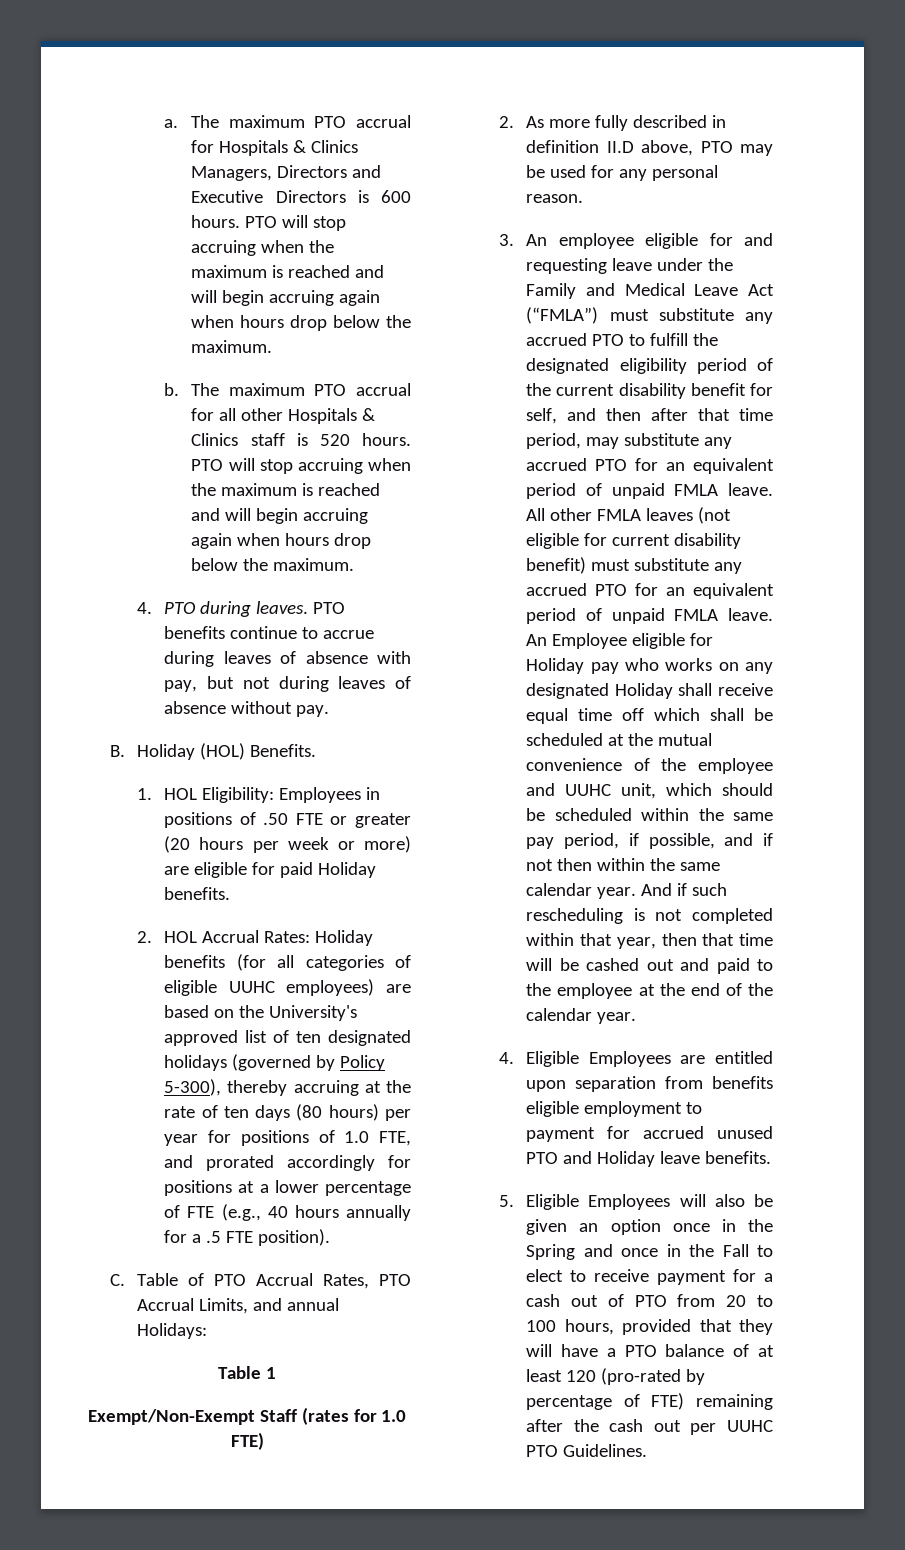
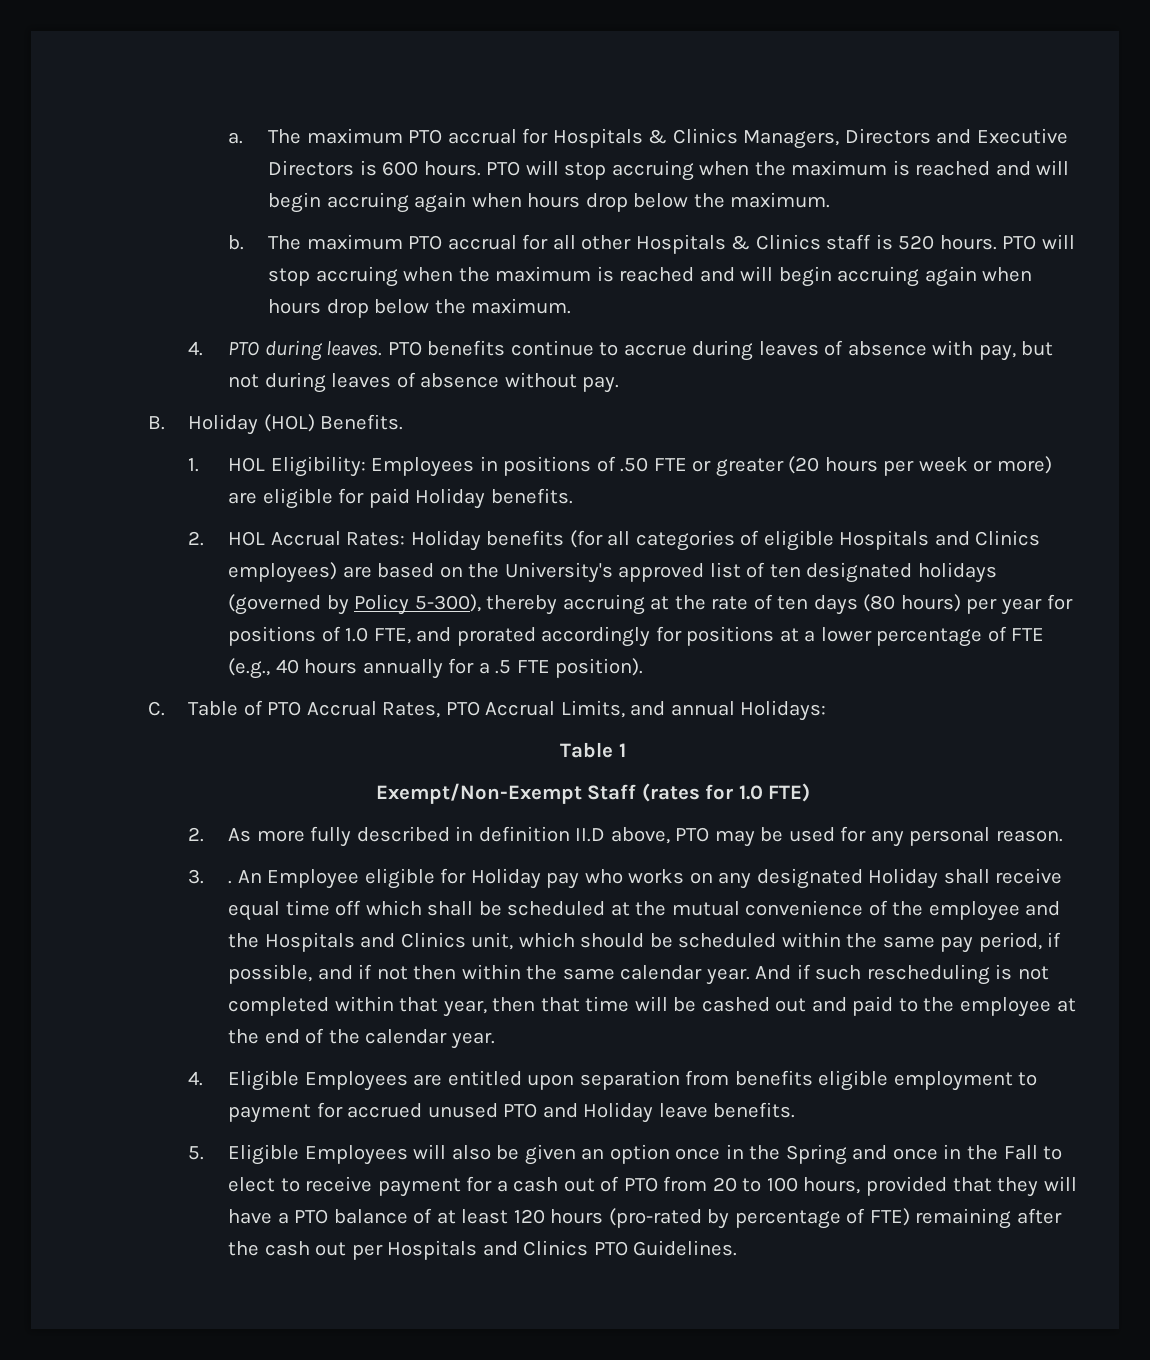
- Holiday benefits (for all categories of eligible UUHC employees) are based on the University's approved list of ten designated holidays (governed by Policy 5-300), thereby accruing at the rate of ten days (80 hours) per year for positions of 1.0 FTE, and prorated accordingly for positions at a lower percentage of FTE (e.g., 40 hours annually for a .5 FTE position).
+ Holiday benefits (for all categories of eligible Hospitals and Clinics employees) are based on the University's approved list of ten designated holidays (governed by Policy 5-300), thereby accruing at the rate of ten days (80 hours) per year for positions of 1.0 FTE, and prorated accordingly for positions at a lower percentage of FTE (e.g., 40 hours annually for a .5 FTE position).
- 3. An employee eligible for and requesting leave under the Family and Medical Leave Act (“FMLA”) must substitute any accrued PTO to fulfill the designated eligibility period of the current disability benefit for self, and then after that time period, may substitute any accrued PTO for an equivalent period of unpaid FMLA leave. All other FMLA leaves (not eligible for current disability benefit) must substitute any accrued PTO for an equivalent period of unpaid FMLA leave.
+ 3. .
- An Employee eligible for Holiday pay who works on any designated Holiday shall receive equal time off which shall be scheduled at the mutual convenience of the employee and UUHC unit, which should be scheduled within the same pay period, if possible, and if not then within the same calendar year.
+ An Employee eligible for Holiday pay who works on any designated Holiday shall receive equal time off which shall be scheduled at the mutual convenience of the employee and the Hospitals and Clinics unit, which should be scheduled within the same pay period, if possible, and if not then within the same calendar year.
- 5. Eligible Employees will also be given an option once in the Spring and once in the Fall to elect to receive payment for a cash out of PTO from 20 to 100 hours, provided that they will have a PTO balance of at least 120 (pro-rated by percentage of FTE) remaining after the cash out per UUHC PTO Guidelines.
+ 5. Eligible Employees will also be given an option once in the Spring and once in the Fall to elect to receive payment for a cash out of PTO from 20 to 100 hours, provided that they will have a PTO balance of at least 120 hours (pro-rated by percentage of FTE) remaining after the cash out per Hospitals and Clinics PTO Guidelines.

